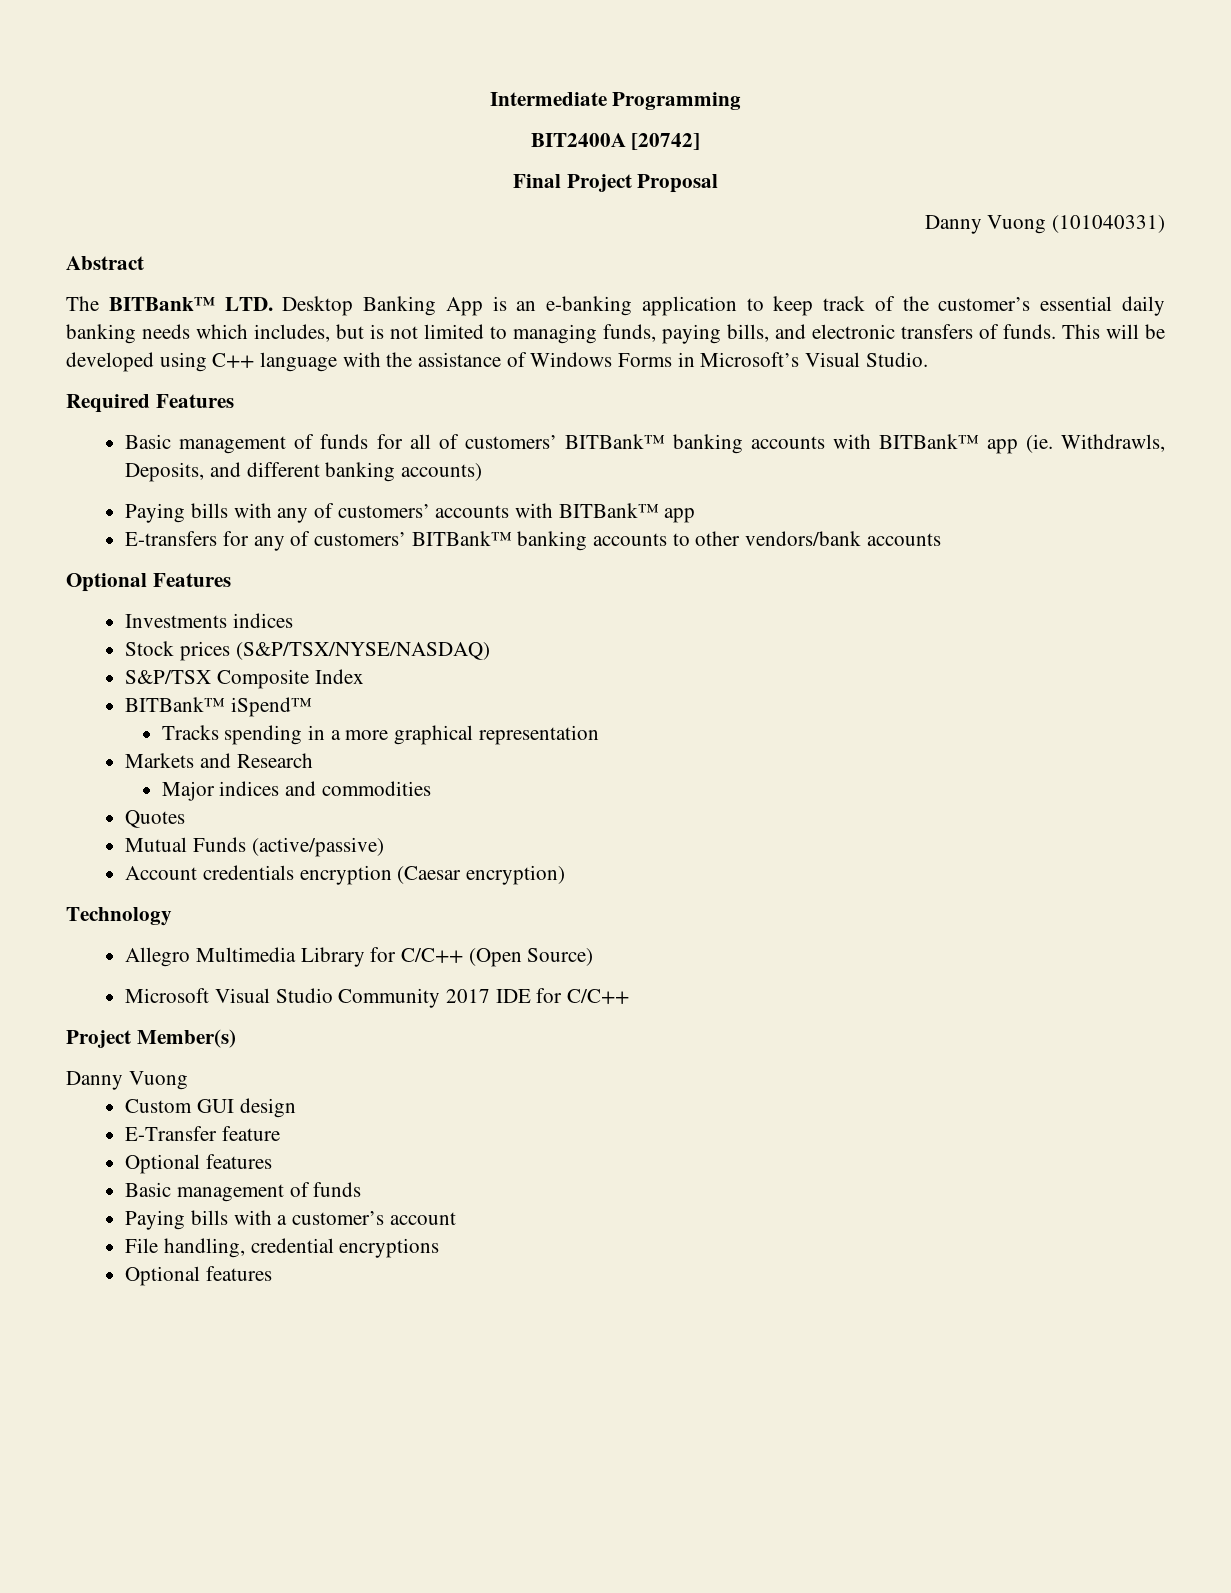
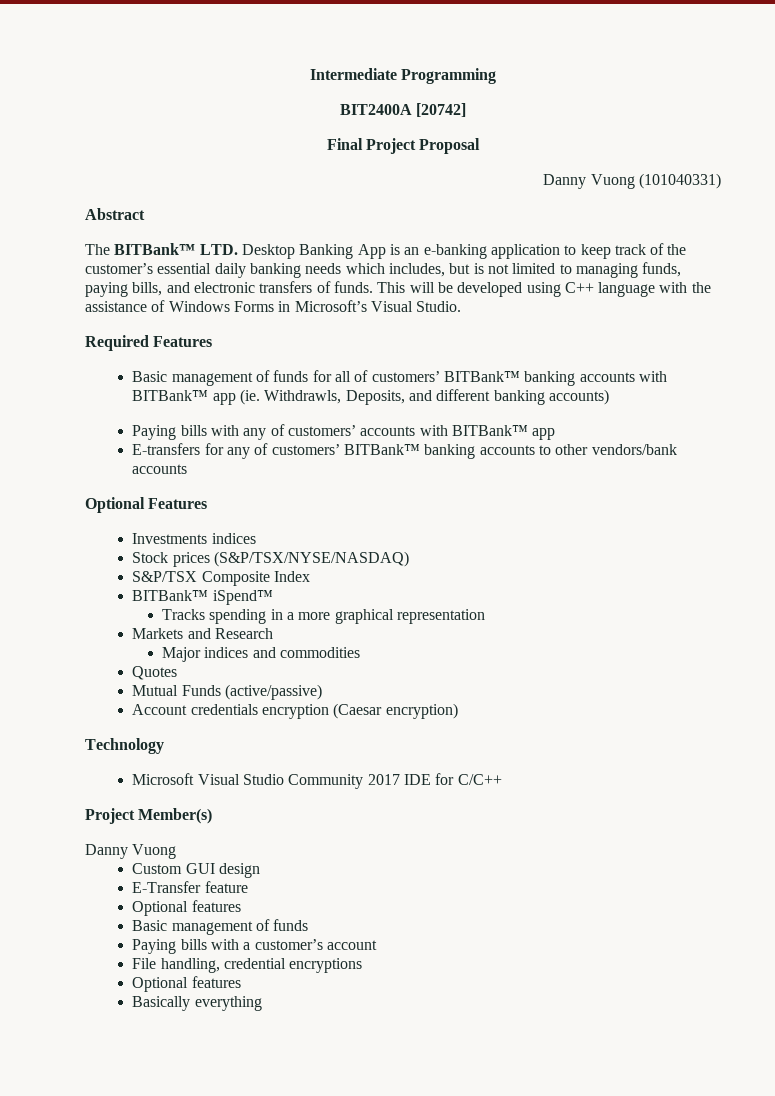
- Allegro Multimedia Library for C/C++ (Open Source)
+ Basically everything

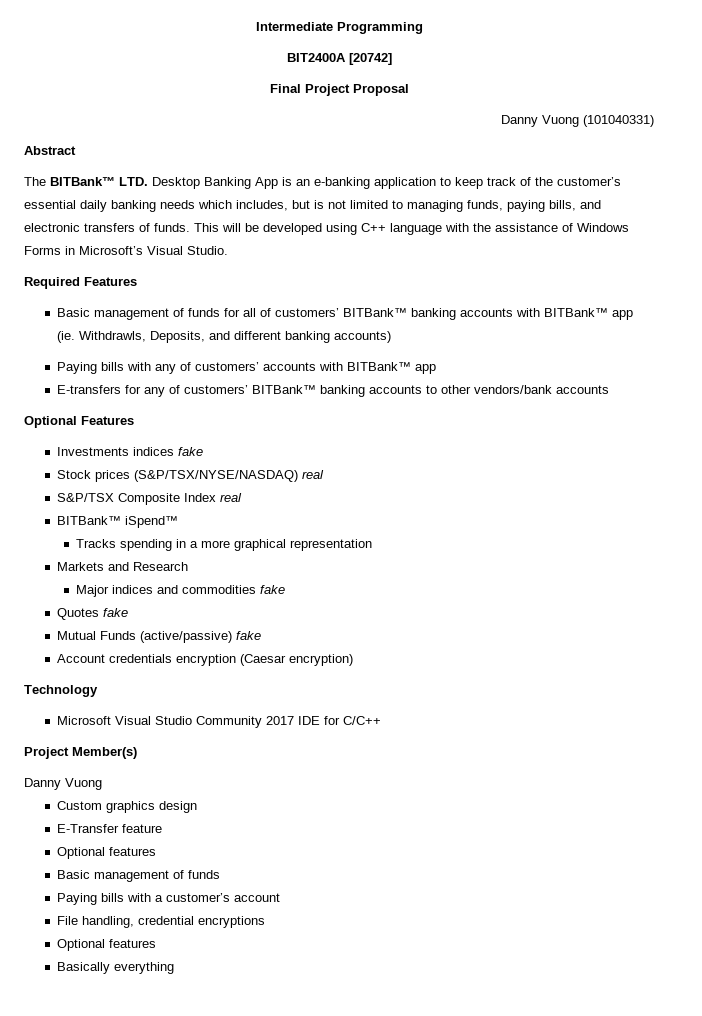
- Investments indices
+ Investments indices fake
- Stock prices (S&P/TSX/NYSE/NASDAQ)
+ Stock prices (S&P/TSX/NYSE/NASDAQ) real
- S&P/TSX Composite Index
+ S&P/TSX Composite Index real
- Major indices and commodities
+ Major indices and commodities fake
- Quotes
+ Quotes fake
- Mutual Funds (active/passive)
+ Mutual Funds (active/passive) fake
- Custom GUI design
+ Custom graphics design

